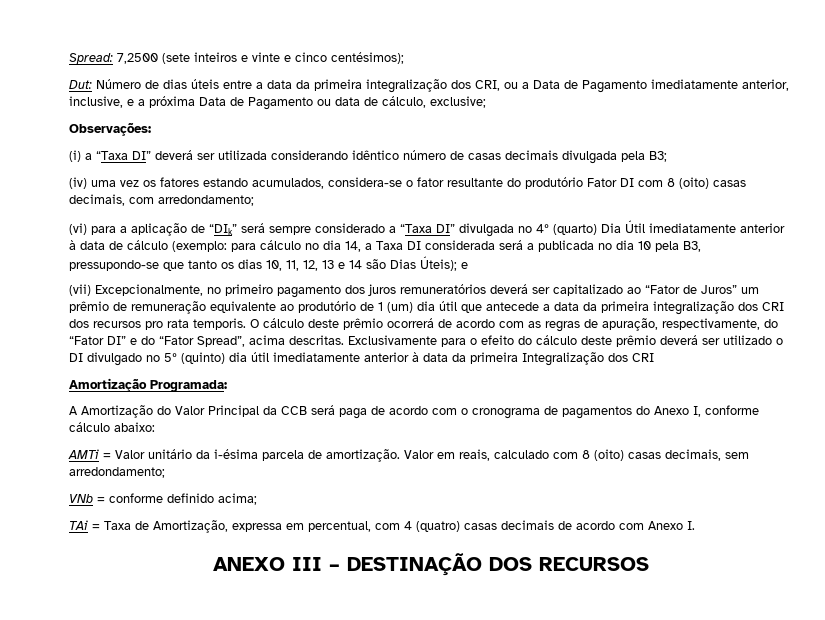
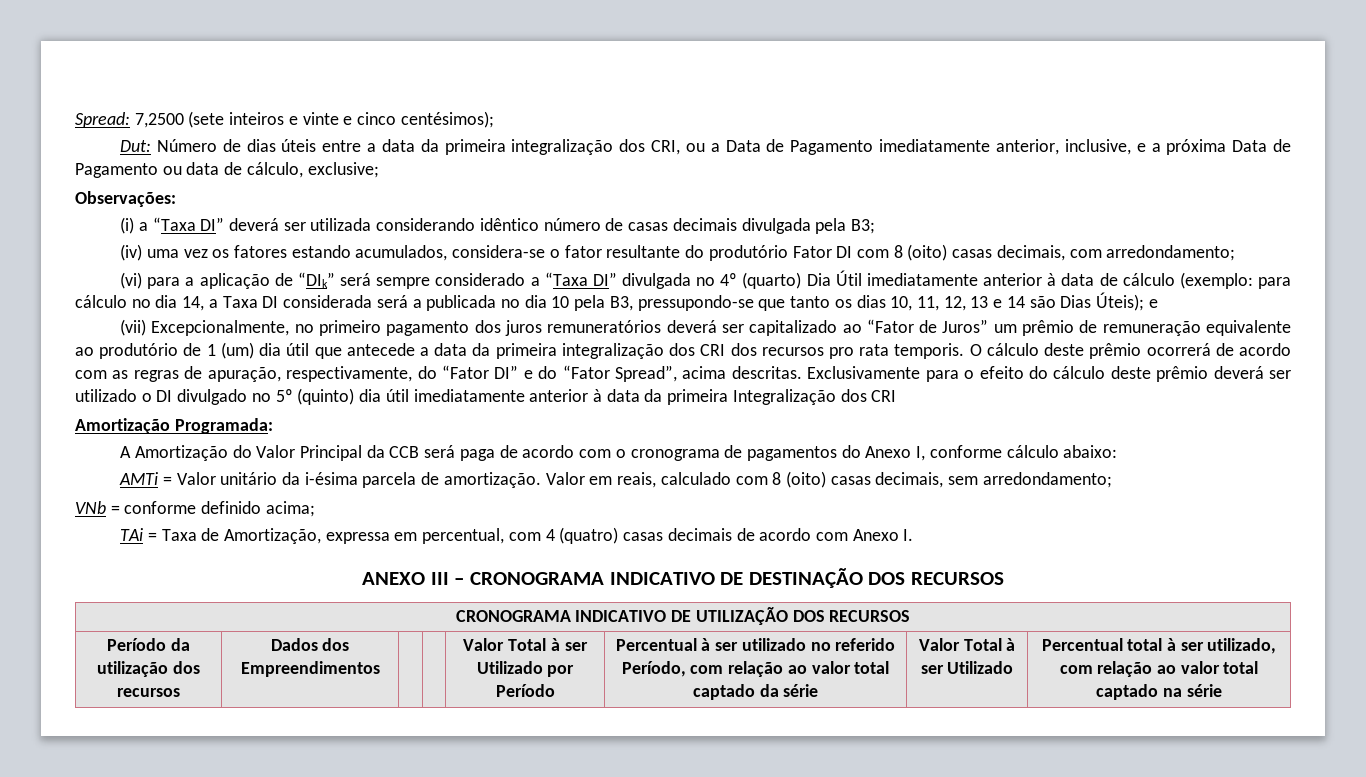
- ANEXO III – DESTINAÇÃO DOS RECURSOS
+ ANEXO III – CRONOGRAMA INDICATIVO DE DESTINAÇÃO DOS RECURSOS
+ CRONOGRAMA INDICATIVO DE UTILIZAÇÃO DOS RECURSOS
+ Período da utilização dos recursos | Dados dos Empreendimentos | | | Valor Total à ser Utilizado por Período | Percentual à ser utilizado no referido Período, com relação ao valor total captado da série | Valor Total à ser Utilizado | Percentual total à ser utilizado, com relação ao valor total captado na série

